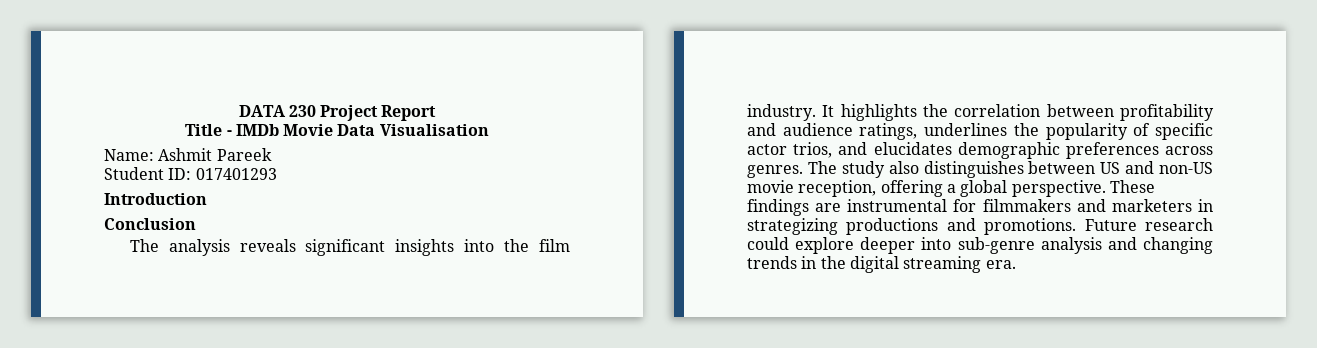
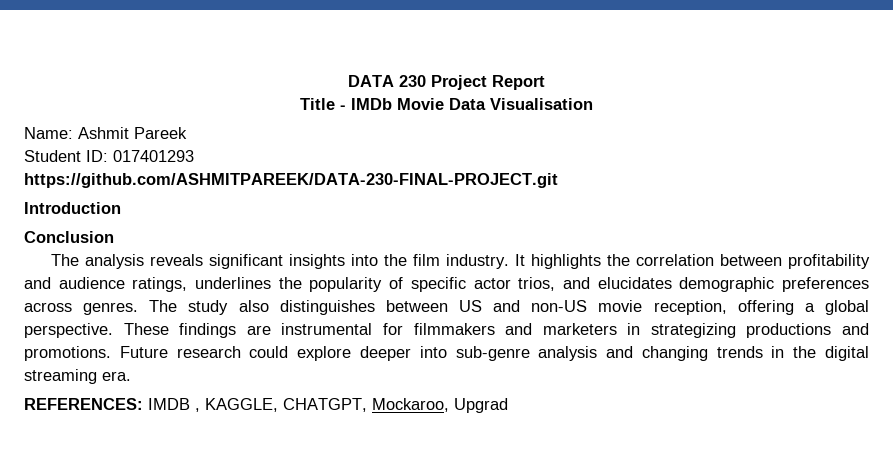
+ https://github.com/ASHMITPAREEK/DATA-230-FINAL-PROJECT.git
+ REFERENCES: IMDB , KAGGLE, CHATGPT, Mockaroo, Upgrad

